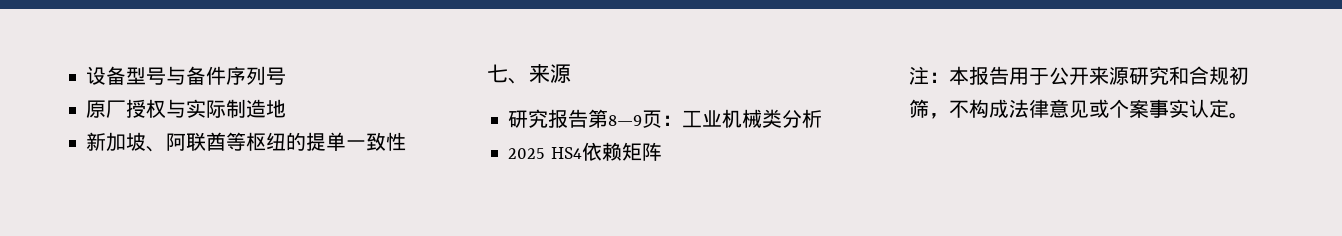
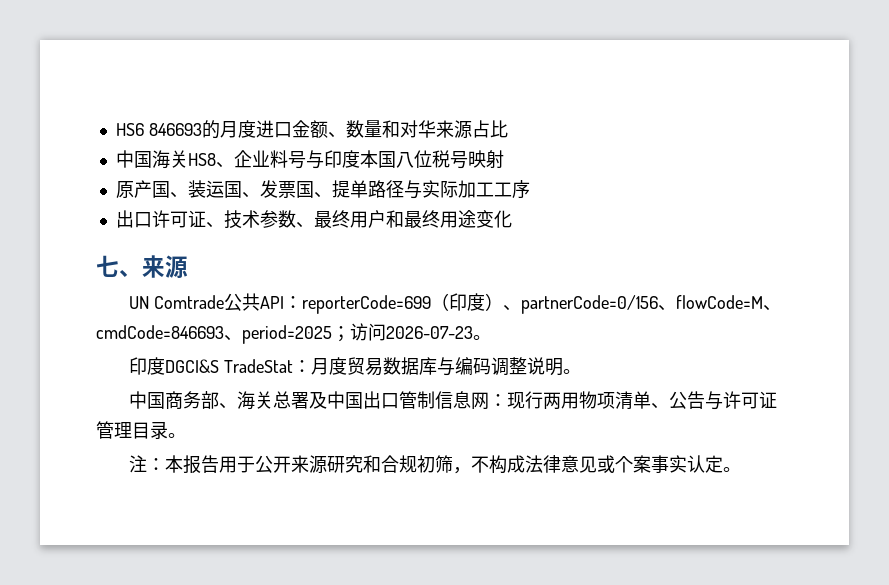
- 设备型号与备件序列号
+ HS6 846693的月度进口金额、数量和对华来源占比
+ 中国海关HS8、企业料号与印度本国八位税号映射
- 原厂授权与实际制造地
- 新加坡、阿联酋等枢纽的提单一致性
+ 原产国、装运国、发票国、提单路径与实际加工工序
+ 出口许可证、技术参数、最终用户和最终用途变化
  七、来源
- 研究报告第8—9页：工业机械类分析
- 2025 HS4依赖矩阵
+ UN Comtrade公共API：reporterCode=699（印度）、partnerCode=0/156、flowCode=M、cmdCode=846693、period=2025；访问2026-07-23。
+ 印度DGCI&S TradeStat：月度贸易数据库与编码调整说明。
+ 中国商务部、海关总署及中国出口管制信息网：现行两用物项清单、公告与许可证管理目录。

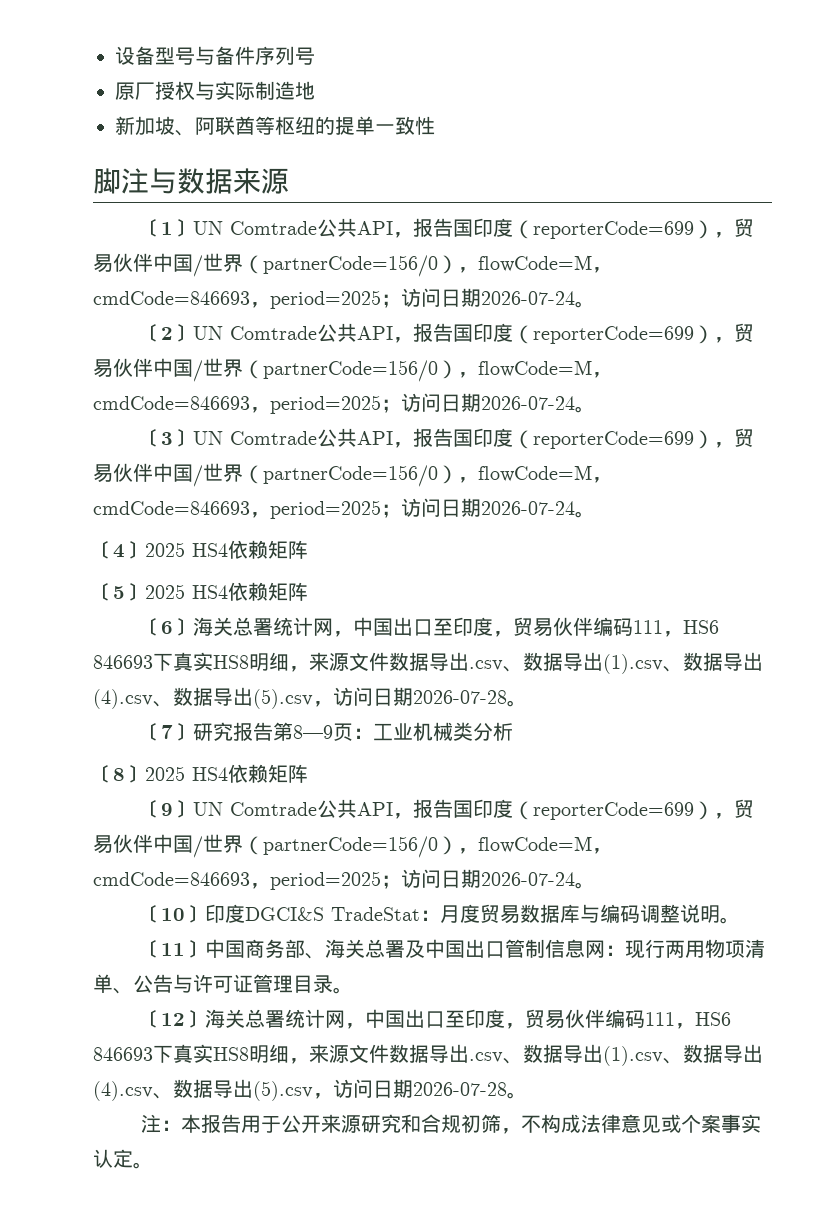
- HS6 846693的月度进口金额、数量和对华来源占比
- 中国海关HS8、企业料号与印度本国八位税号映射
+ 设备型号与备件序列号
- 原产国、装运国、发票国、提单路径与实际加工工序
- 出口许可证、技术参数、最终用户和最终用途变化
- 七、来源
+ 原厂授权与实际制造地
+ 新加坡、阿联酋等枢纽的提单一致性
+ 脚注与数据来源
- UN Comtrade公共API：reporterCode=699（印度）、partnerCode=0/156、flowCode=M、cmdCode=846693、period=2025；访问2026-07-23。
- 印度DGCI&S TradeStat：月度贸易数据库与编码调整说明。
+ 〔1〕UN Comtrade公共API，报告国印度（reporterCode=699），贸易伙伴中国/世界（partnerCode=156/0），flowCode=M，cmdCode=846693，period=2025；访问日期2026-07-24。
+ 〔2〕UN Comtrade公共API，报告国印度（reporterCode=699），贸易伙伴中国/世界（partnerCode=156/0），flowCode=M，cmdCode=846693，period=2025；访问日期2026-07-24。
+ 〔3〕UN Comtrade公共API，报告国印度（reporterCode=699），贸易伙伴中国/世界（partnerCode=156/0），flowCode=M，cmdCode=846693，period=2025；访问日期2026-07-24。
+ 〔4〕2025 HS4依赖矩阵
+ 〔5〕2025 HS4依赖矩阵
+ 〔6〕海关总署统计网，中国出口至印度，贸易伙伴编码111，HS6 846693下真实HS8明细，来源文件数据导出.csv、数据导出(1).csv、数据导出(4).csv、数据导出(5).csv，访问日期2026-07-28。
+ 〔7〕研究报告第8—9页：工业机械类分析
+ 〔8〕2025 HS4依赖矩阵
+ 〔9〕UN Comtrade公共API，报告国印度（reporterCode=699），贸易伙伴中国/世界（partnerCode=156/0），flowCode=M，cmdCode=846693，period=2025；访问日期2026-07-24。
+ 〔10〕印度DGCI&S TradeStat：月度贸易数据库与编码调整说明。
- 中国商务部、海关总署及中国出口管制信息网：现行两用物项清单、公告与许可证管理目录。
+ 〔11〕中国商务部、海关总署及中国出口管制信息网：现行两用物项清单、公告与许可证管理目录。
+ 〔12〕海关总署统计网，中国出口至印度，贸易伙伴编码111，HS6 846693下真实HS8明细，来源文件数据导出.csv、数据导出(1).csv、数据导出(4).csv、数据导出(5).csv，访问日期2026-07-28。

